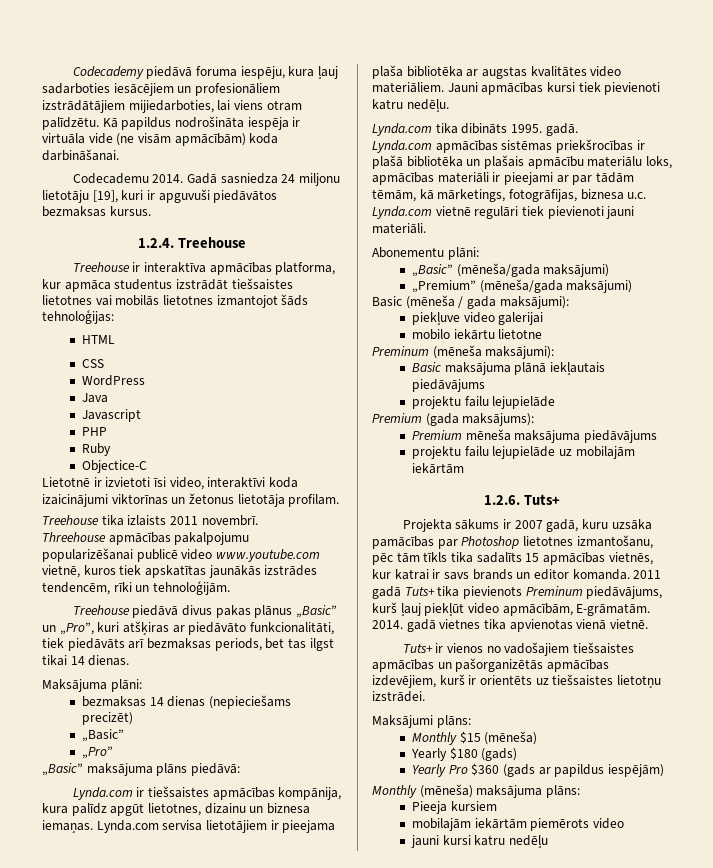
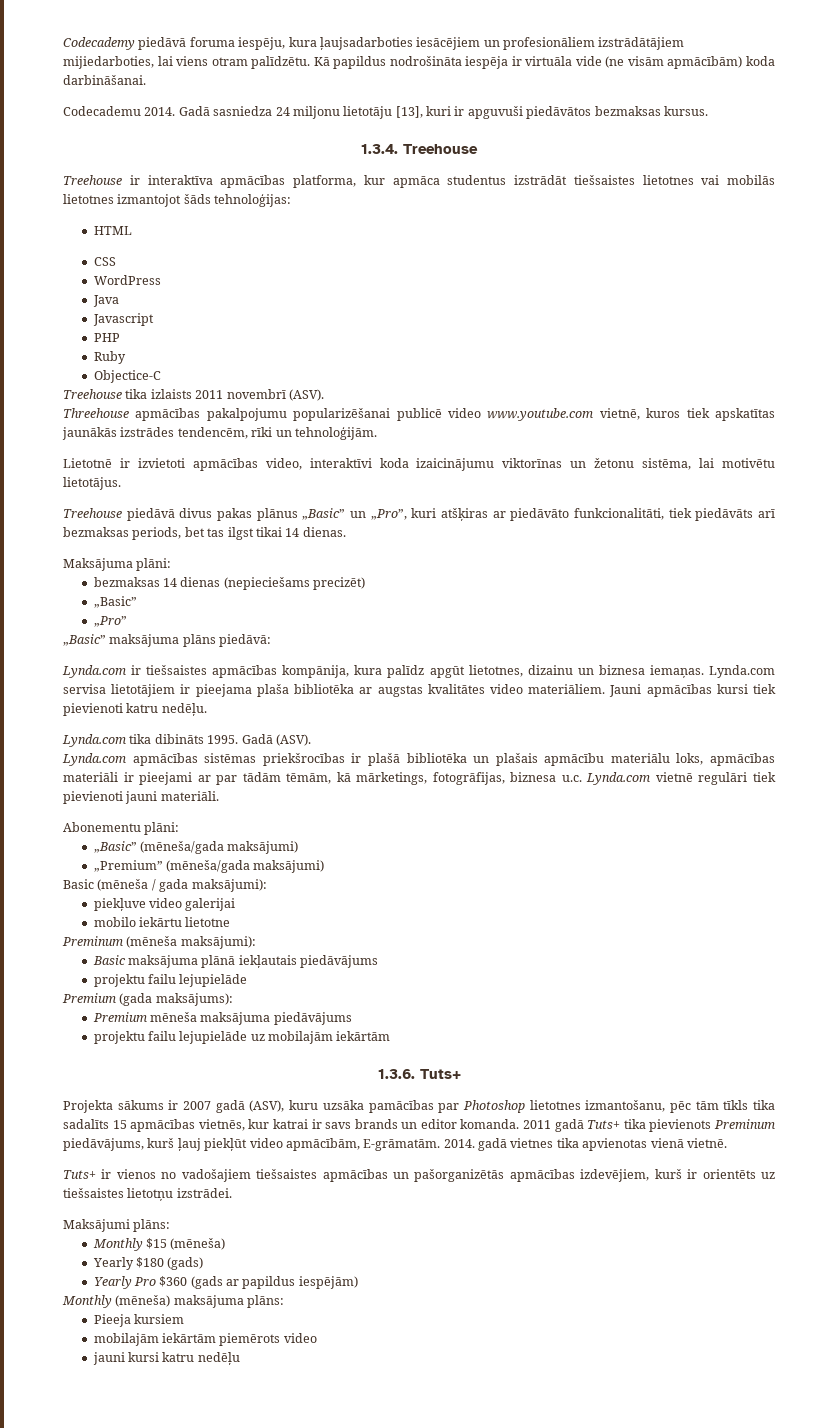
- Codecademy piedāvā foruma iespēju, kura ļauj sadarboties iesācējiem un profesionāliem izstrādātājiem mijiedarboties, lai viens otram palīdzētu.
+ Codecademy piedāvā foruma iespēju, kura ļaujsadarboties iesācējiem un profesionāliem izstrādātājiem mijiedarboties, lai viens otram palīdzētu.
- Gadā sasniedza 24 miljonu lietotāju [19], kuri ir apguvuši piedāvātos bezmaksas kursus.
+ Gadā sasniedza 24 miljonu lietotāju [13], kuri ir apguvuši piedāvātos bezmaksas kursus.
- 1.2.4. Treehouse
+ 1.3.4. Treehouse
- Lietotnē ir izvietoti īsi video, interaktīvi koda izaicinājumi viktorīnas un žetonus lietotāja profilam.
- Treehouse tika izlaists 2011 novembrī.
+ Treehouse tika izlaists 2011 novembrī (ASV).
+ Lietotnē ir izvietoti apmācības video, interaktīvi koda izaicinājumu viktorīnas un žetonu sistēma, lai motivētu lietotājus.
- Lynda.com tika dibināts 1995. gadā.
+ Lynda.com tika dibināts 1995. Gadā (ASV).
- 1.2.6. Tuts+
+ 1.3.6. Tuts+
- Projekta sākums ir 2007 gadā, kuru uzsāka pamācības par Photoshop lietotnes izmantošanu, pēc tām tīkls tika sadalīts 15 apmācības vietnēs, kur katrai ir savs brands un editor komanda.
+ Projekta sākums ir 2007 gadā (ASV), kuru uzsāka pamācības par Photoshop lietotnes izmantošanu, pēc tām tīkls tika sadalīts 15 apmācības vietnēs, kur katrai ir savs brands un editor komanda.

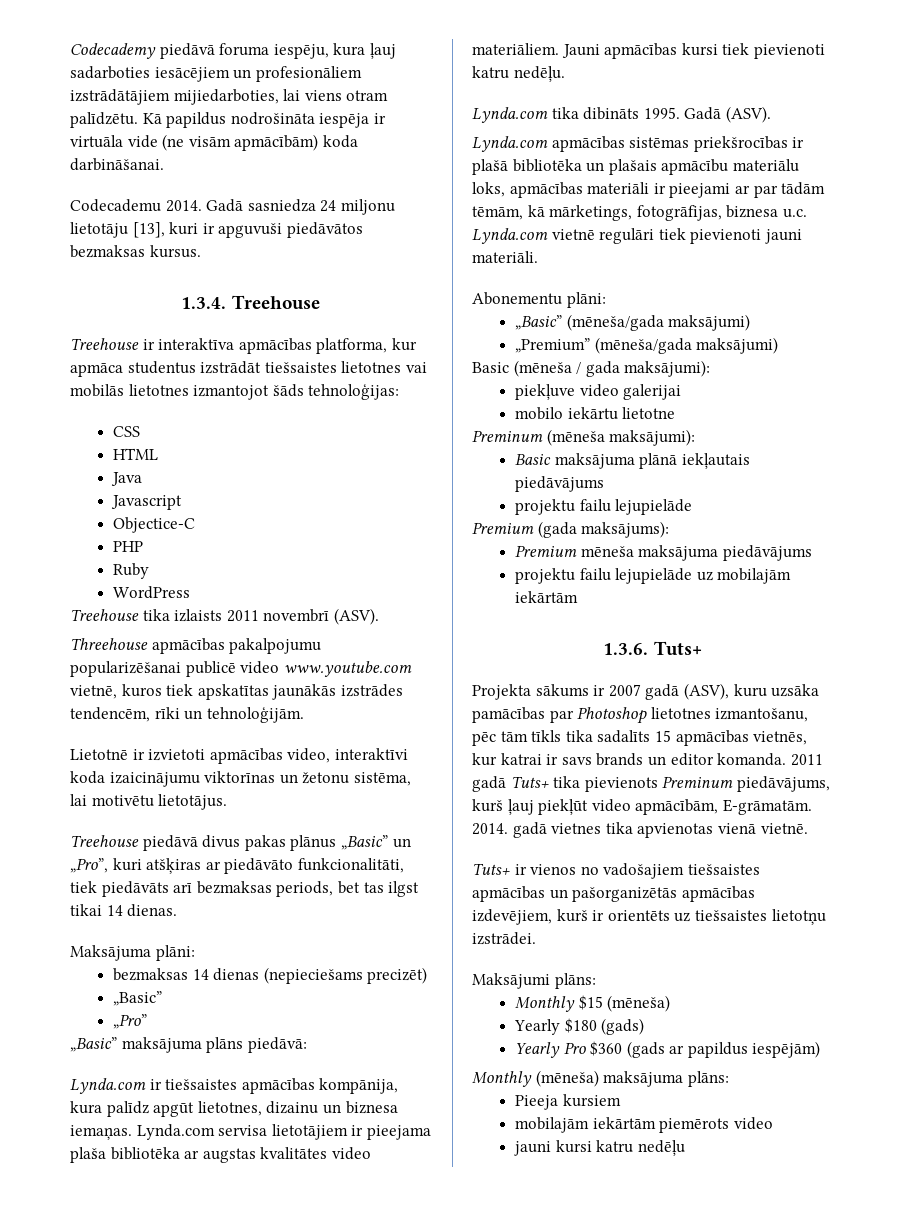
- Codecademy piedāvā foruma iespēju, kura ļaujsadarboties iesācējiem un profesionāliem izstrādātājiem mijiedarboties, lai viens otram palīdzētu.
+ Codecademy piedāvā foruma iespēju, kura ļauj sadarboties iesācējiem un profesionāliem izstrādātājiem mijiedarboties, lai viens otram palīdzētu.
- HTML
- WordPress
+ HTML
+ Objectice-C
- Objectice-C
+ WordPress

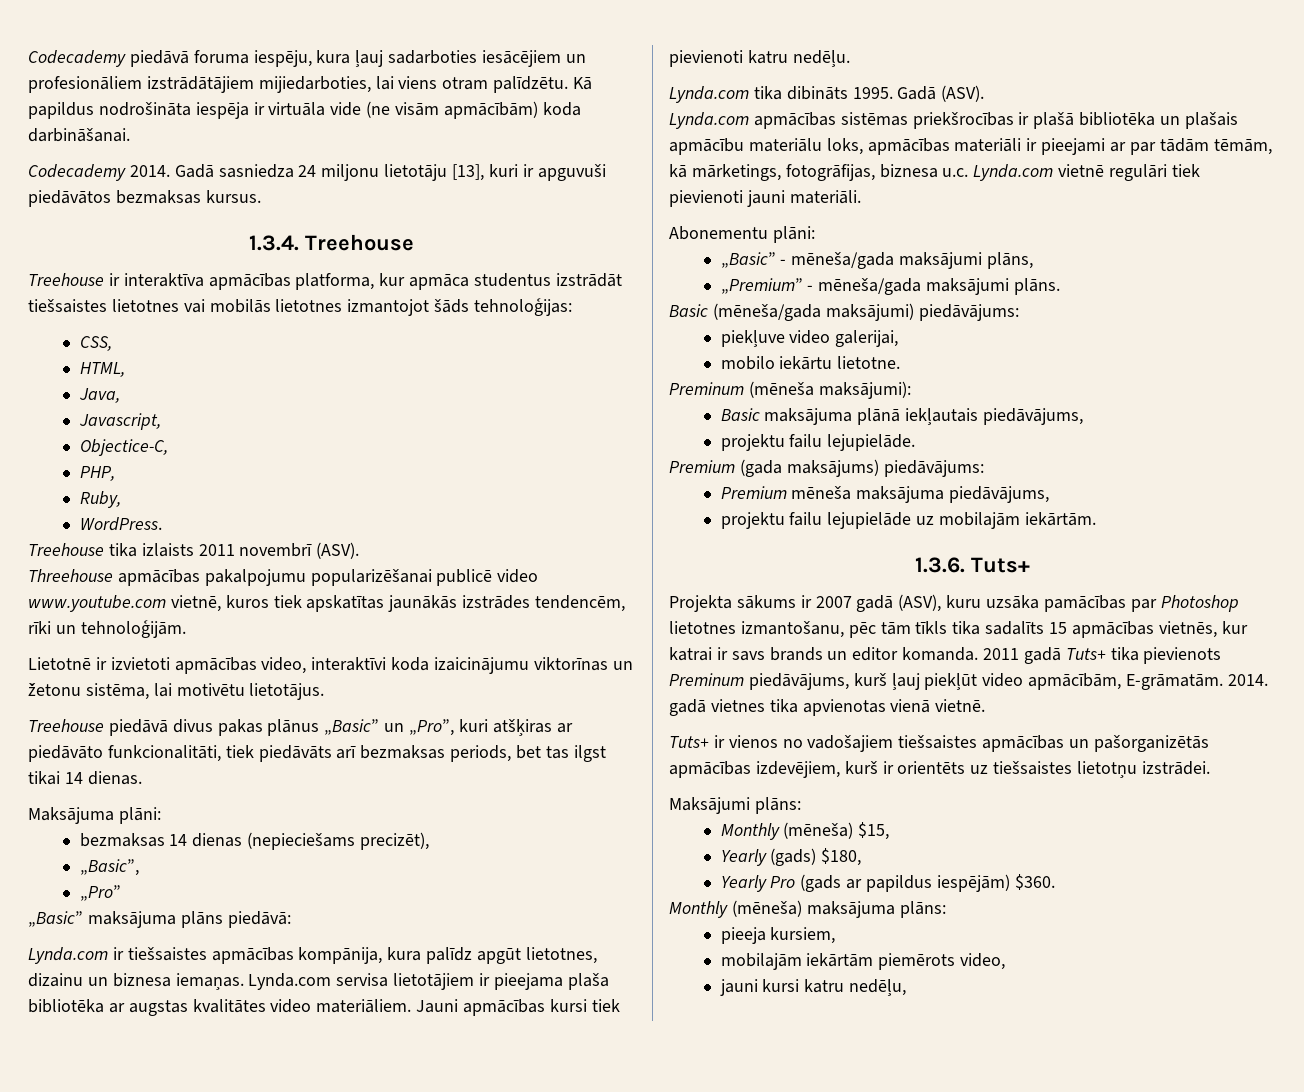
- Codecademu 2014.
+ Codecademy 2014.
- CSS
- HTML
- Java
- Javascript
- Objectice-C
- PHP
- Ruby
- WordPress
+ CSS,
+ HTML,
+ Java,
+ Javascript,
+ Objectice-C,
+ PHP,
+ Ruby,
+ WordPress.
- bezmaksas 14 dienas (nepieciešams precizēt)
- „Basic”
+ bezmaksas 14 dienas (nepieciešams precizēt),
+ „Basic”,
- „Basic” (mēneša/gada maksājumi)
- „Premium” (mēneša/gada maksājumi)
- Basic (mēneša / gada maksājumi):
+ „Basic” - mēneša/gada maksājumi plāns,
+ „Premium” - mēneša/gada maksājumi plāns.
+ Basic (mēneša/gada maksājumi) piedāvājums:
- piekļuve video galerijai
+ piekļuve video galerijai,
- mobilo iekārtu lietotne
+ mobilo iekārtu lietotne.
- Basic maksājuma plānā iekļautais piedāvājums
- projektu failu lejupielāde
+ Basic maksājuma plānā iekļautais piedāvājums,
+ projektu failu lejupielāde.
- Premium (gada maksājums):
+ Premium (gada maksājums) piedāvājums:
- Premium mēneša maksājuma piedāvājums
+ Premium mēneša maksājuma piedāvājums,
- projektu failu lejupielāde uz mobilajām iekārtām
+ projektu failu lejupielāde uz mobilajām iekārtām.
- Monthly $15 (mēneša)
- Yearly $180 (gads)
+ Monthly (mēneša) $15,
+ Yearly (gads) $180,
- Yearly Pro $360 (gads ar papildus iespējām)
+ Yearly Pro (gads ar papildus iespējām) $360.
- Pieeja kursiem
+ pieeja kursiem,
- mobilajām iekārtām piemērots video
+ mobilajām iekārtām piemērots video,
- jauni kursi katru nedēļu
+ jauni kursi katru nedēļu,

